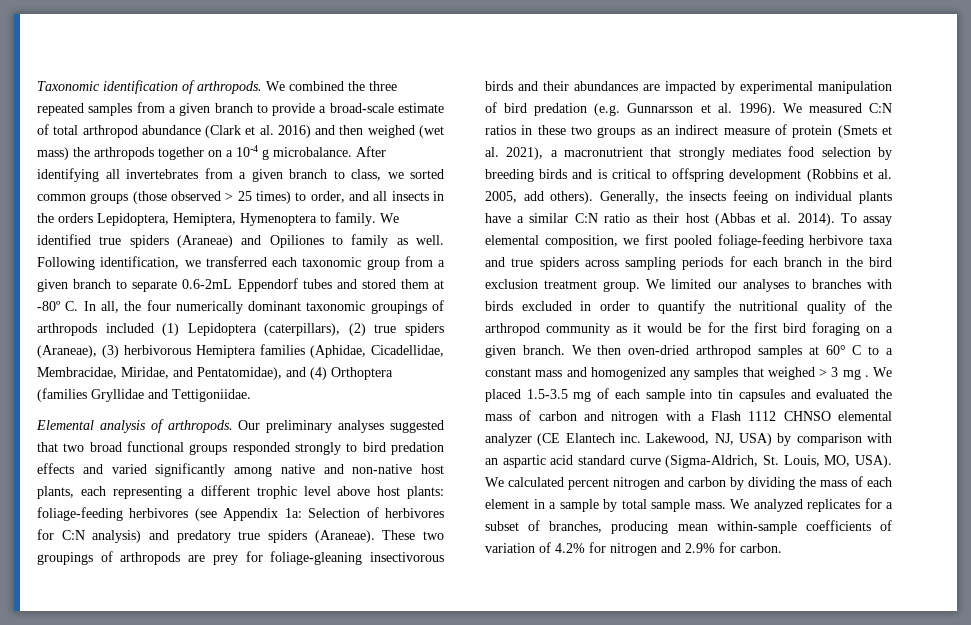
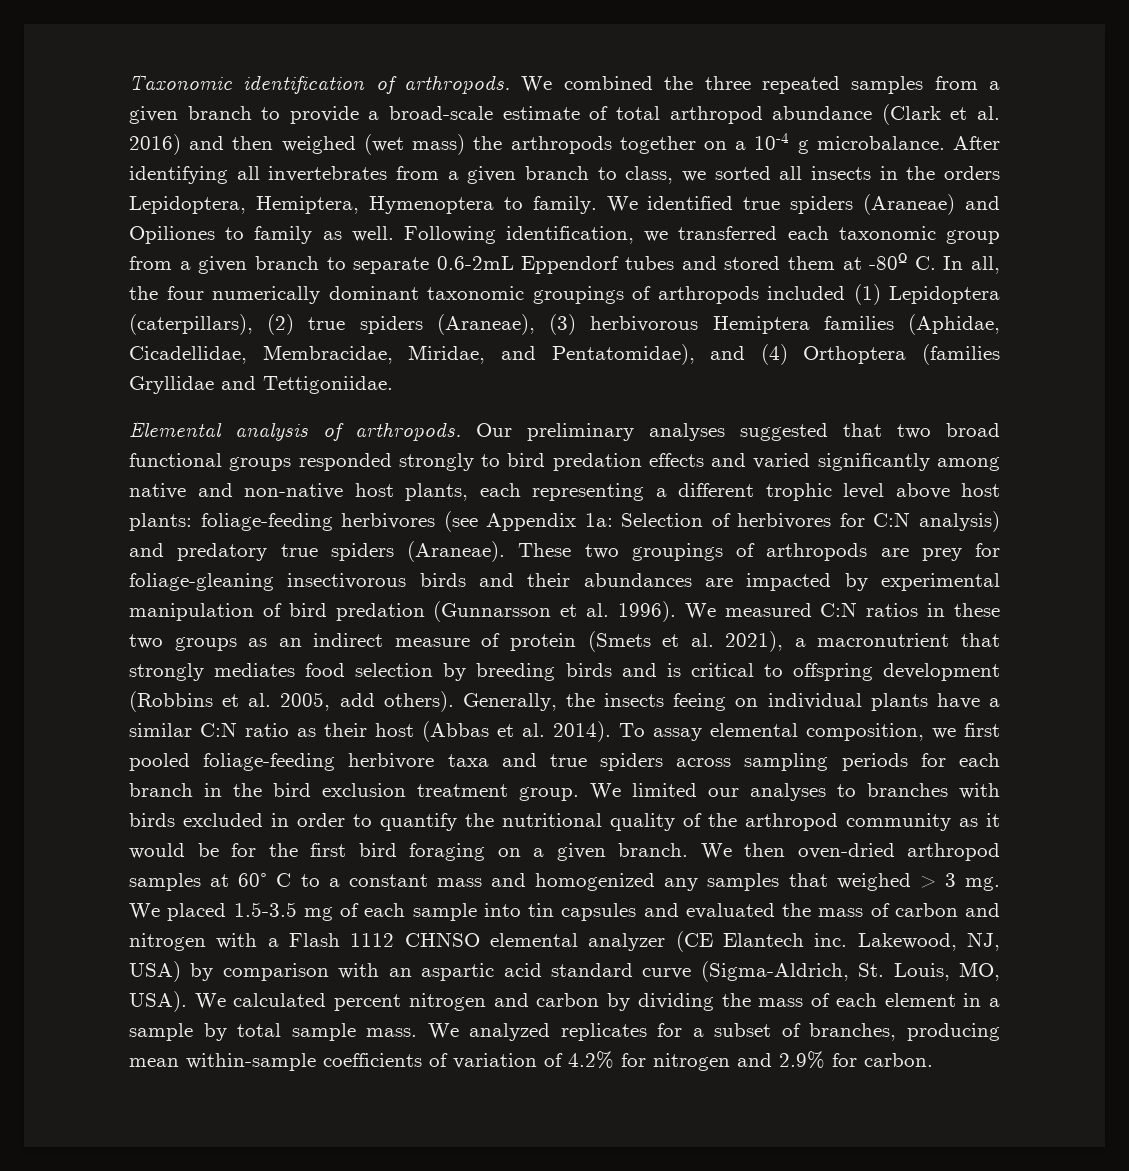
- After identifying all invertebrates from a given branch to class, we sorted common groups (those observed > 25 times) to order, and all insects in the orders Lepidoptera, Hemiptera, Hymenoptera to family.
+ After identifying all invertebrates from a given branch to class, we sorted all insects in the orders Lepidoptera, Hemiptera, Hymenoptera to family.
- These two groupings of arthropods are prey for foliage-gleaning insectivorous birds and their abundances are impacted by experimental manipulation of bird predation (e.g. Gunnarsson et al. 1996).
+ These two groupings of arthropods are prey for foliage-gleaning insectivorous birds and their abundances are impacted by experimental manipulation of bird predation (Gunnarsson et al. 1996).
- We then oven-dried arthropod samples at 60° C to a constant mass and homogenized any samples that weighed > 3 mg .
+ We then oven-dried arthropod samples at 60° C to a constant mass and homogenized any samples that weighed > 3 mg.

